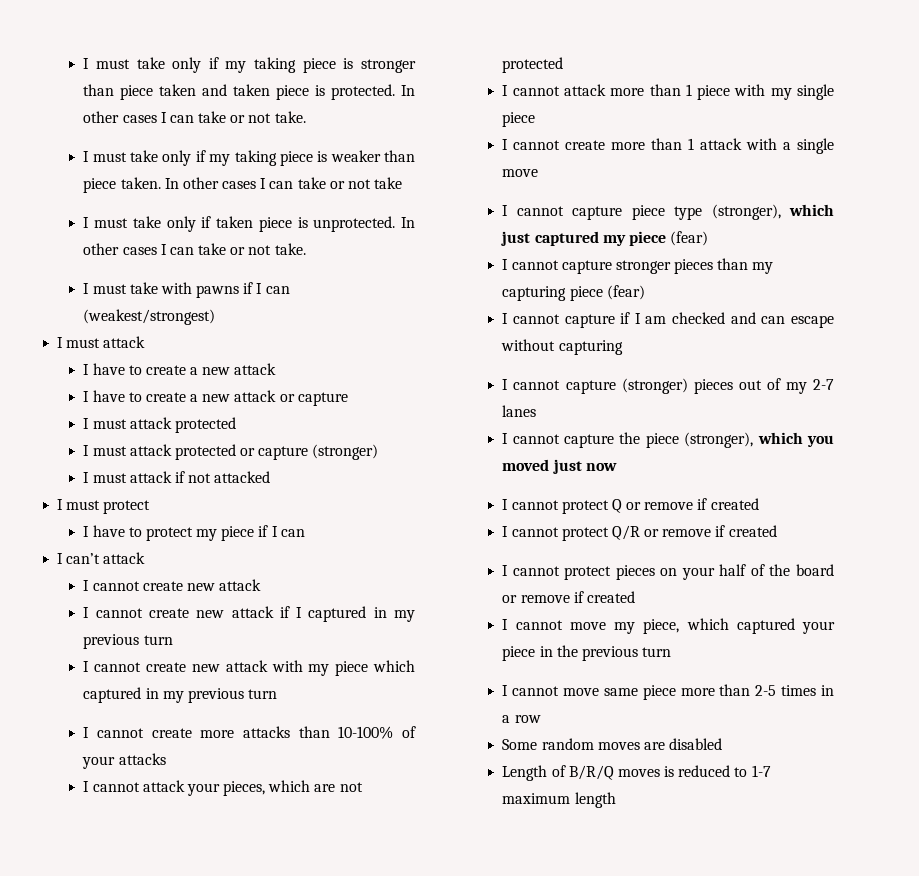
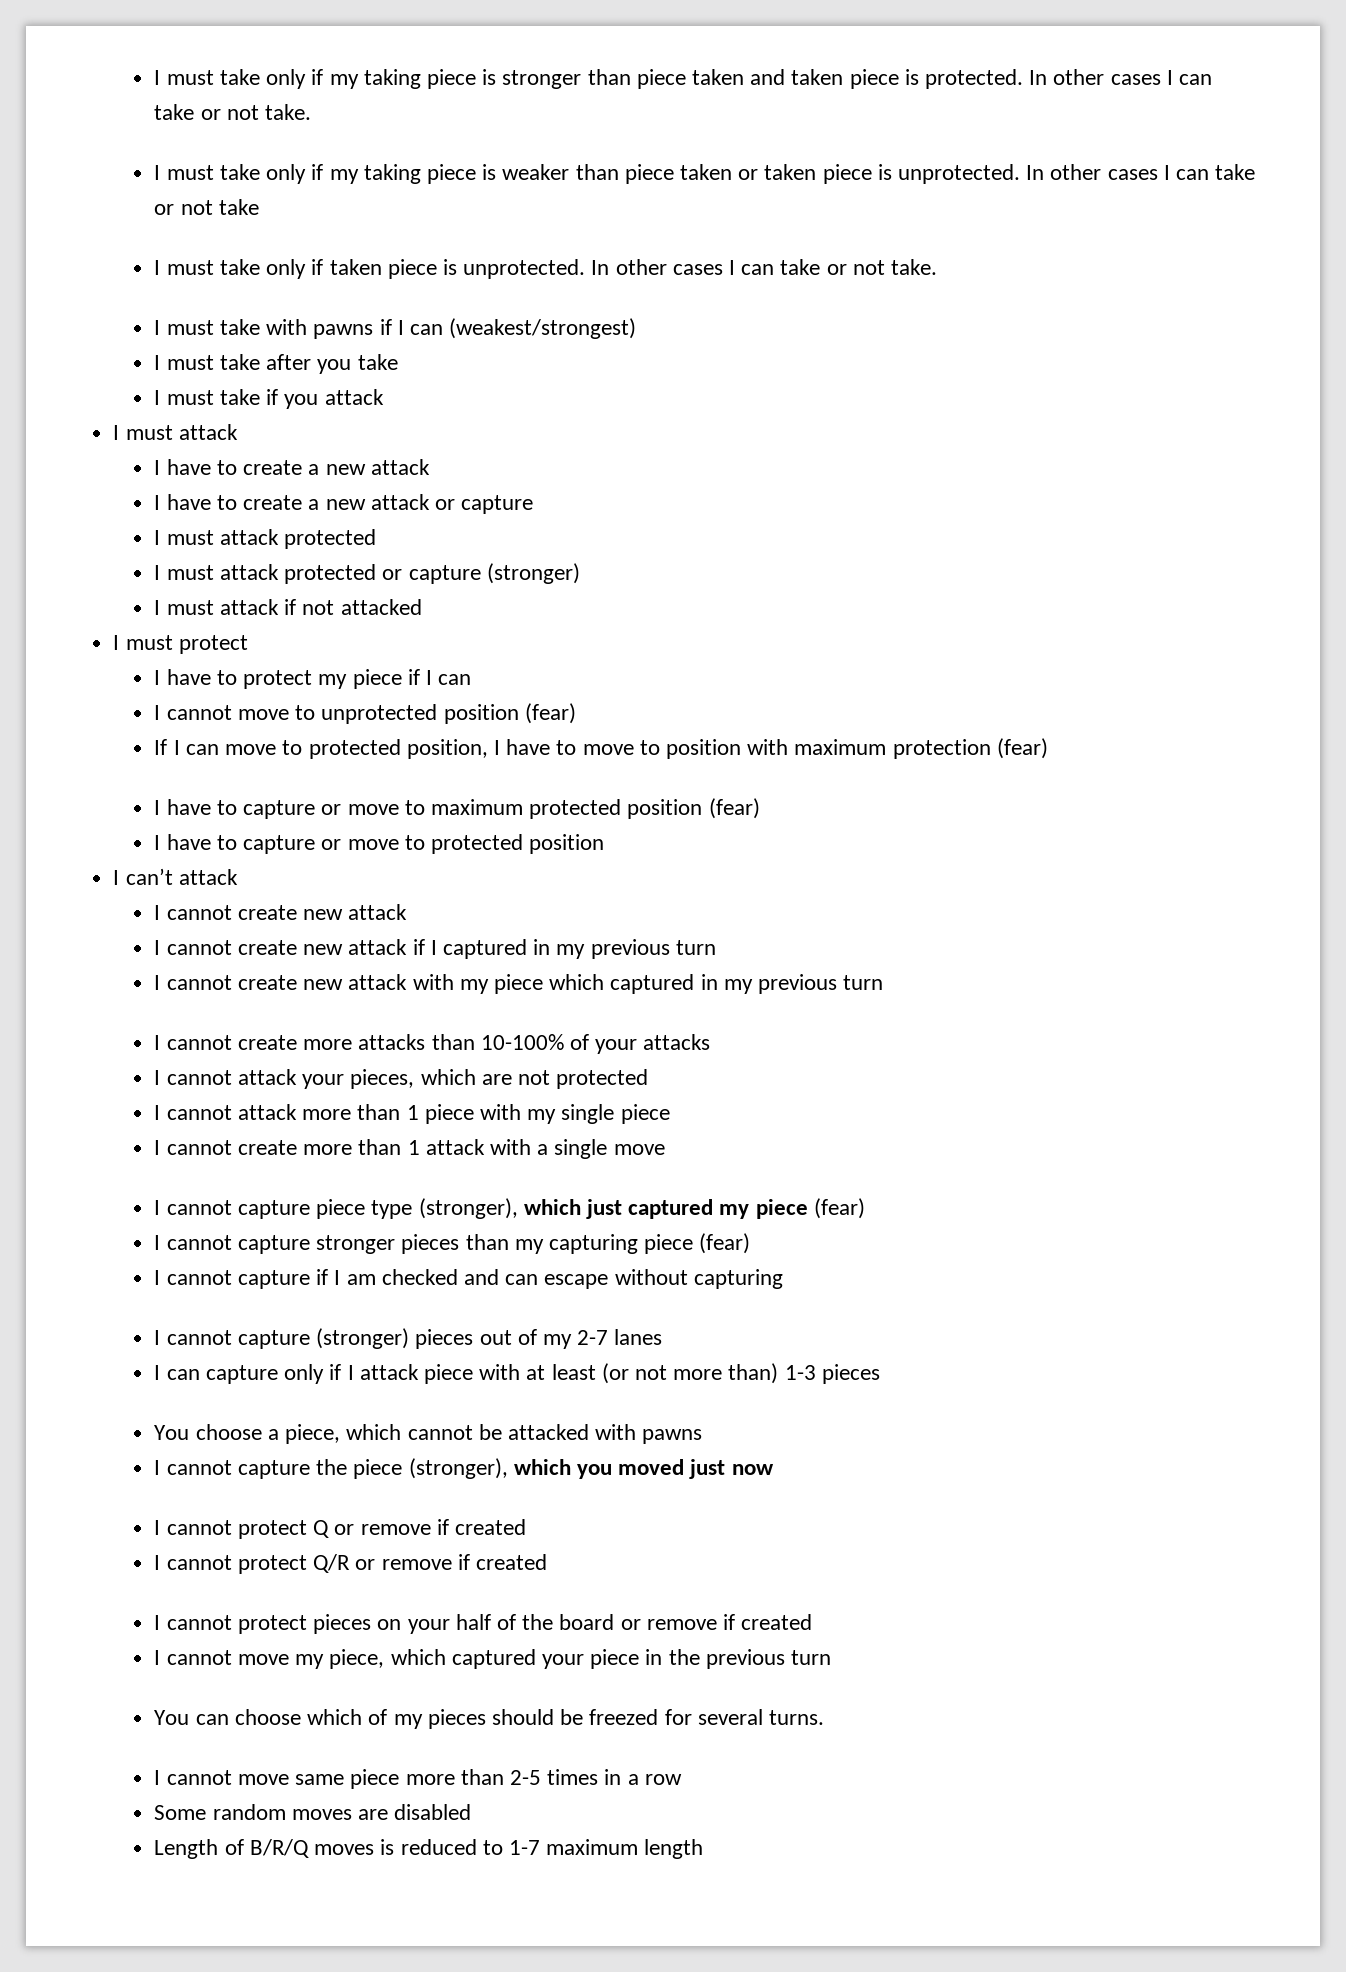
- I must take only if my taking piece is weaker than piece taken.
+ I must take only if my taking piece is weaker than piece taken or taken piece is unprotected.
+ I must take after you take
+ I must take if you attack
+ I cannot move to unprotected position (fear)
+ If I can move to protected position, I have to move to position with maximum protection (fear)
+ I have to capture or move to maximum protected position (fear)
+ I have to capture or move to protected position
+ I can capture only if I attack piece with at least (or not more than) 1-3 pieces
+ You choose a piece, which cannot be attacked with pawns
+ You can choose which of my pieces should be freezed for several turns.

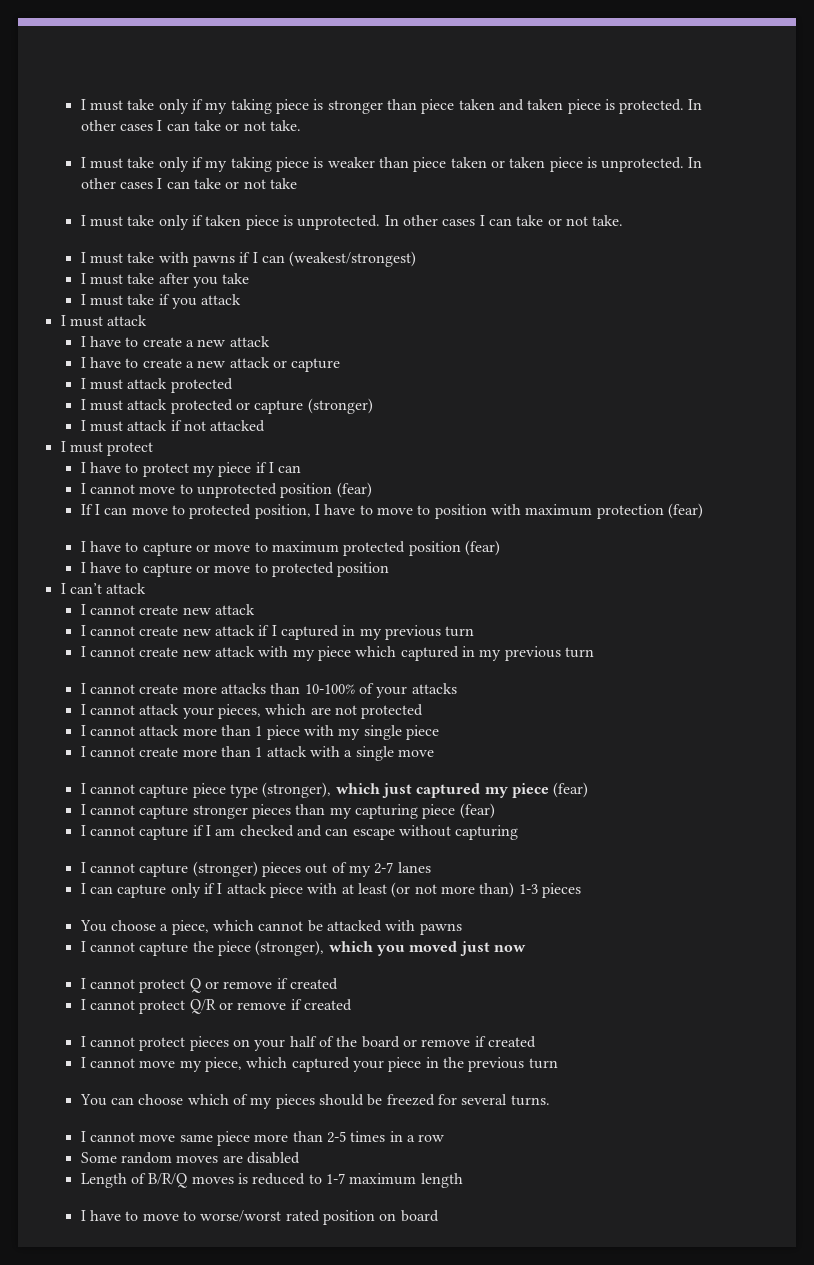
+ I have to move to worse/worst rated position on board

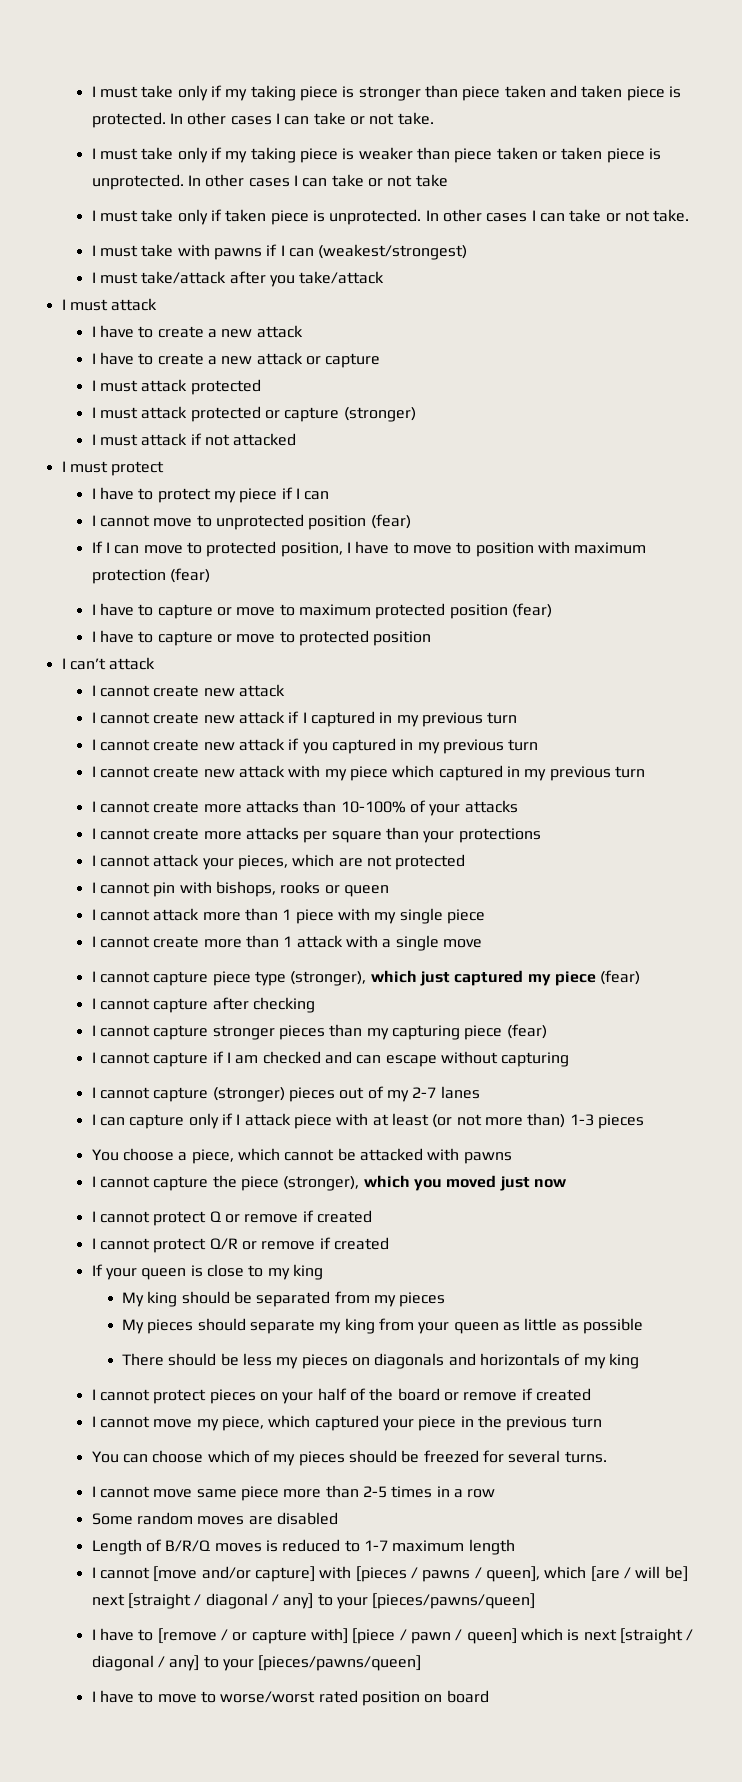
- I must take after you take
- I must take if you attack
+ I must take/attack after you take/attack
+ I cannot create new attack if you captured in my previous turn
+ I cannot create more attacks per square than your protections
+ I cannot pin with bishops, rooks or queen
+ I cannot capture after checking
+ If your queen is close to my king
+ My king should be separated from my pieces
+ My pieces should separate my king from your queen as little as possible
+ There should be less my pieces on diagonals and horizontals of my king
+ I cannot [move and/or capture] with [pieces / pawns / queen], which [are / will be] next [straight / diagonal / any] to your [pieces/pawns/queen]
+ I have to [remove / or capture with] [piece / pawn / queen] which is next [straight / diagonal / any] to your [pieces/pawns/queen]

